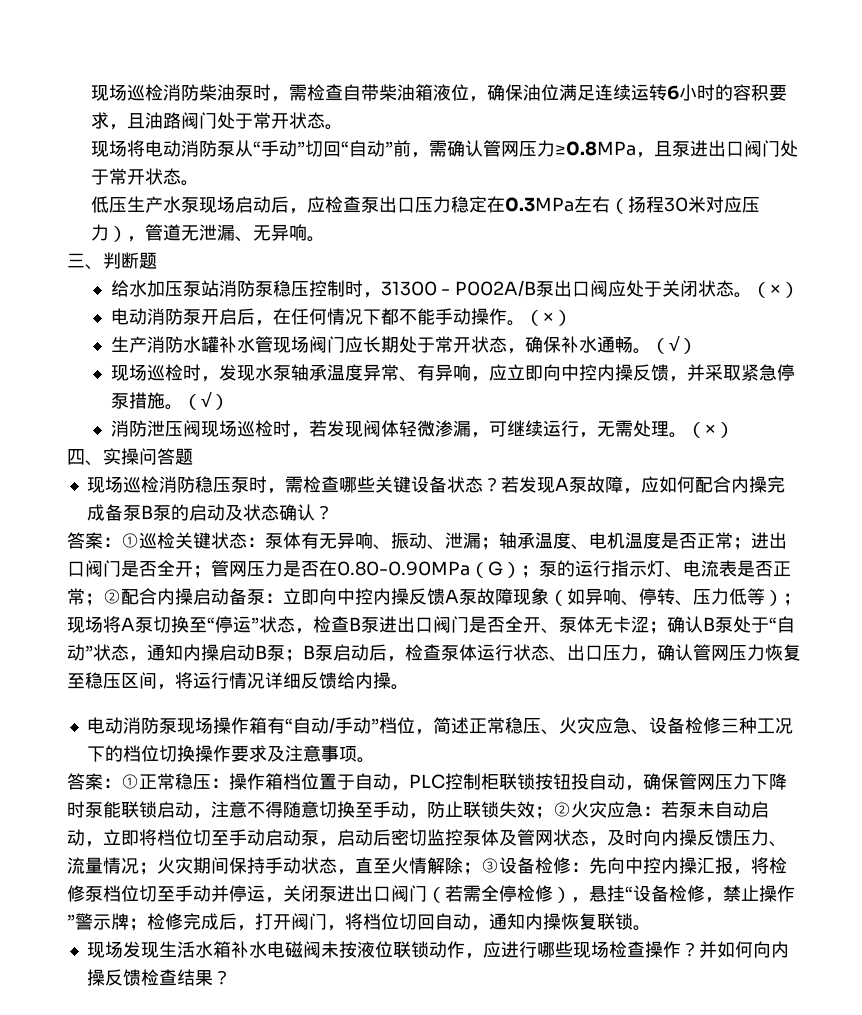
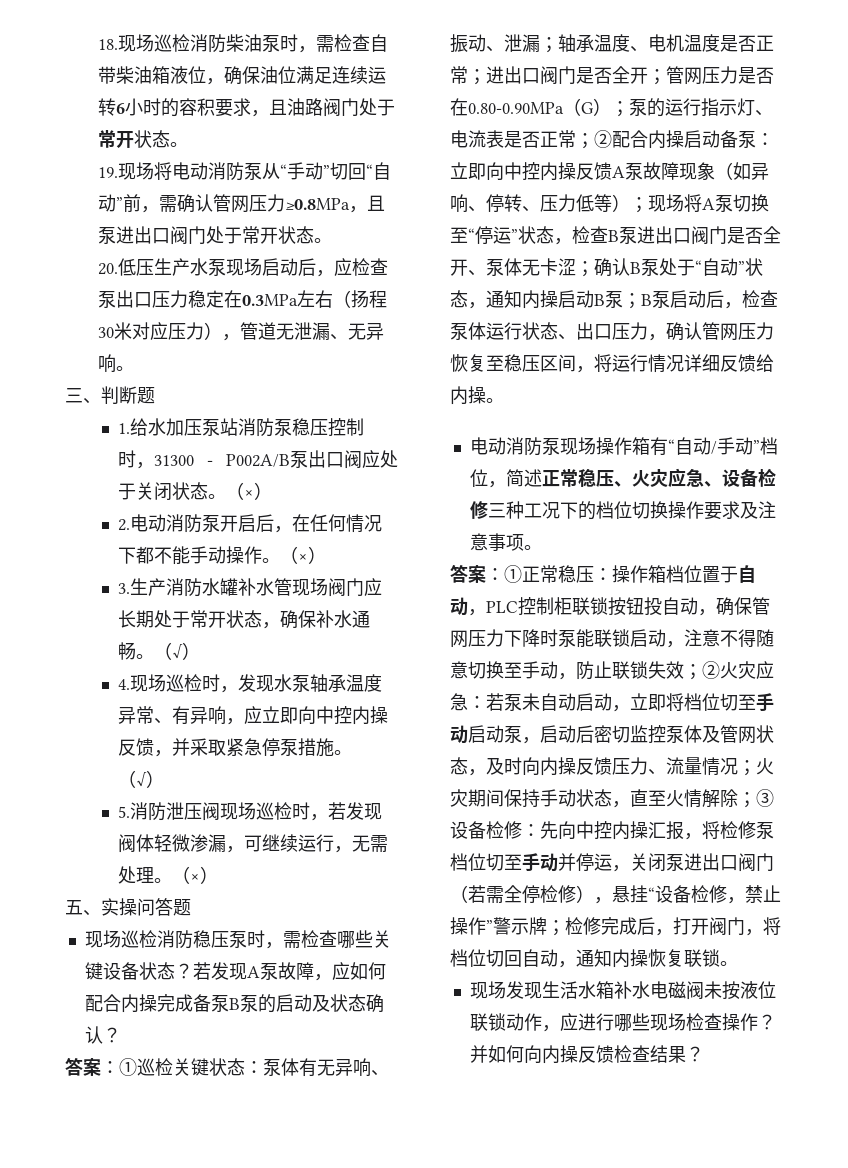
- 现场巡检消防柴油泵时，需检查自带柴油箱液位，确保油位满足连续运转6小时的容积要求，且油路阀门处于常开状态。
+ 18.现场巡检消防柴油泵时，需检查自带柴油箱液位，确保油位满足连续运转6小时的容积要求，且油路阀门处于常开状态。
- 现场将电动消防泵从“手动”切回“自动”前，需确认管网压力≥0.8MPa，且泵进出口阀门处于常开状态。
+ 19.现场将电动消防泵从“手动”切回“自动”前，需确认管网压力≥0.8MPa，且泵进出口阀门处于常开状态。
- 低压生产水泵现场启动后，应检查泵出口压力稳定在0.3MPa左右（扬程30米对应压力），管道无泄漏、无异响。
+ 20.低压生产水泵现场启动后，应检查泵出口压力稳定在0.3MPa左右（扬程30米对应压力），管道无泄漏、无异响。
- 给水加压泵站消防泵稳压控制时，31300 - P002A/B泵出口阀应处于关闭状态。
+ 1.给水加压泵站消防泵稳压控制时，31300 - P002A/B泵出口阀应处于关闭状态。
- 电动消防泵开启后，在任何情况下都不能手动操作。
+ 2.电动消防泵开启后，在任何情况下都不能手动操作。
- 生产消防水罐补水管现场阀门应长期处于常开状态，确保补水通畅。
+ 3.生产消防水罐补水管现场阀门应长期处于常开状态，确保补水通畅。
- 现场巡检时，发现水泵轴承温度异常、有异响，应立即向中控内操反馈，并采取紧急停泵措施。
+ 4.现场巡检时，发现水泵轴承温度异常、有异响，应立即向中控内操反馈，并采取紧急停泵措施。
- 消防泄压阀现场巡检时，若发现阀体轻微渗漏，可继续运行，无需处理。
+ 5.消防泄压阀现场巡检时，若发现阀体轻微渗漏，可继续运行，无需处理。
- 四、实操问答题
+ 五、实操问答题

